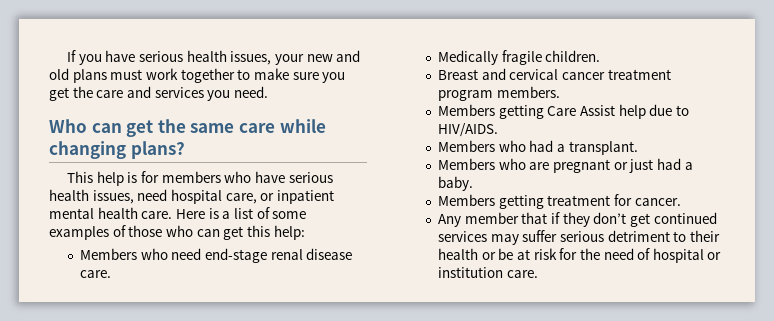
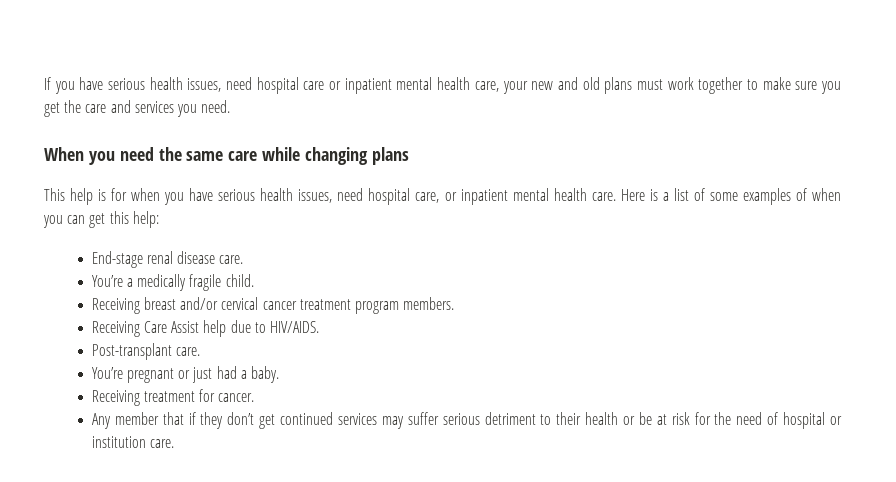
- If you have serious health issues, your new and old plans must work together to make sure you get the care and services you need.
+ If you have serious health issues, need hospital care or inpatient mental health care, your new and old plans must work together to make sure you get the care and services you need.
- Who can get the same care while changing plans?
+ When you need the same care while changing plans
- This help is for members who have serious health issues, need hospital care, or inpatient mental health care.
+ This help is for when you have serious health issues, need hospital care, or inpatient mental health care.
- Here is a list of some examples of those who can get this help:
+ Here is a list of some examples of when you can get this help:
- Members who need end-stage renal disease care.
+ End-stage renal disease care.
- Medically fragile children.
- Breast and cervical cancer treatment program members.
+ You’re a medically fragile child.
+ Receiving breast and/or cervical cancer treatment program members.
- Members getting Care Assist help due to HIV/AIDS.
+ Receiving Care Assist help due to HIV/AIDS.
- Members who had a transplant.
- Members who are pregnant or just had a baby.
+ Post-transplant care.
+ You’re pregnant or just had a baby.
- Members getting treatment for cancer.
+ Receiving treatment for cancer.

